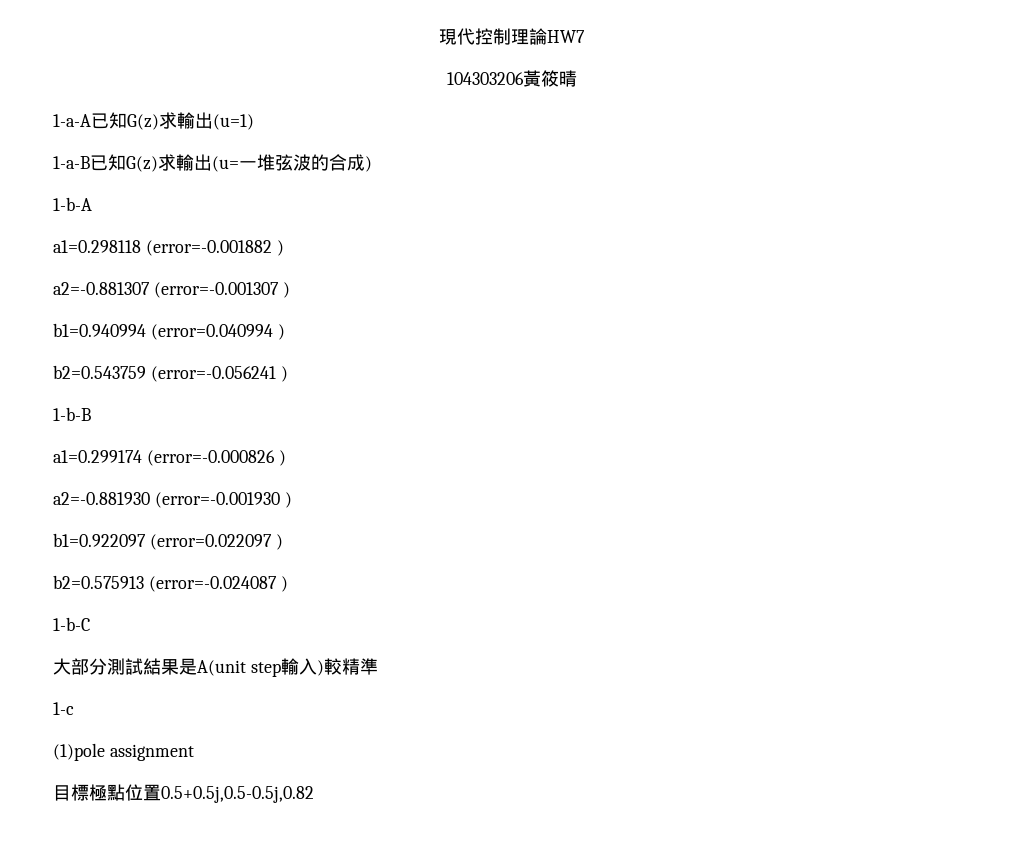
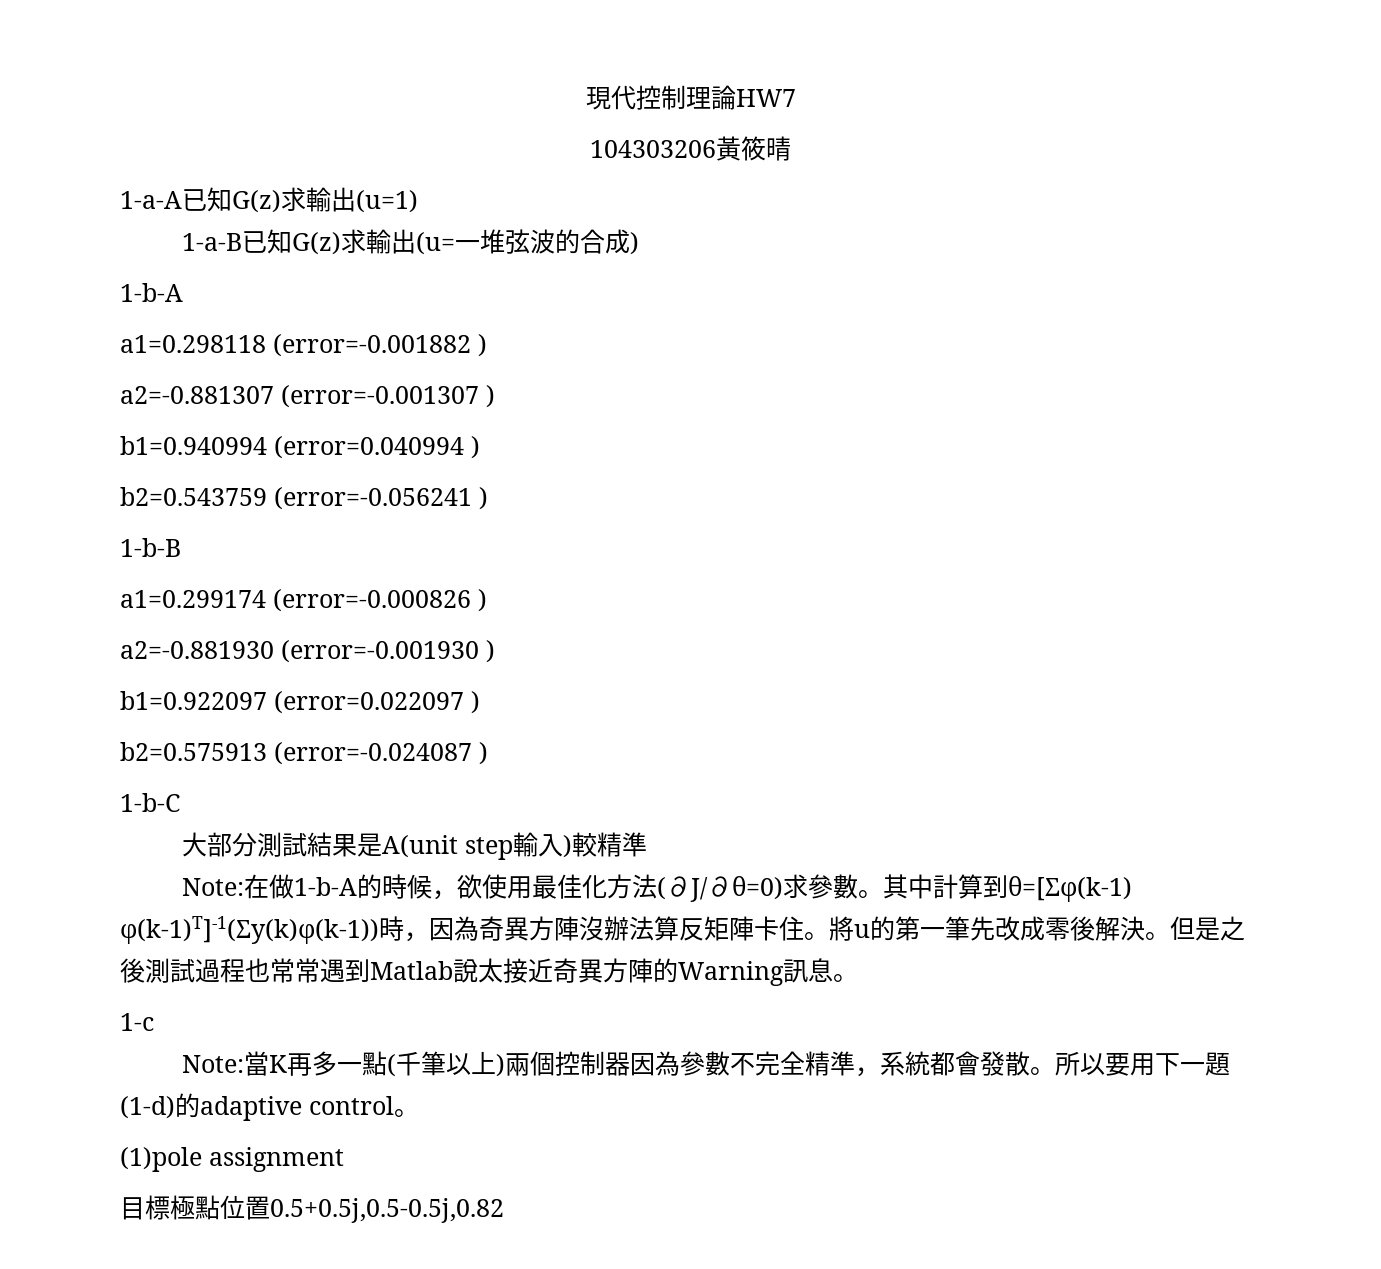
+ Note:在做1-b-A的時候，欲使用最佳化方法(∂J/∂θ=0)求參數。其中計算到θ=[Σφ(k-1) φ(k-1)T]-1(Σy(k)φ(k-1))時，因為奇異方陣沒辦法算反矩陣卡住。將u的第一筆先改成零後解決。但是之後測試過程也常常遇到Matlab說太接近奇異方陣的Warning訊息。
  1-c
+ Note:當K再多一點(千筆以上)兩個控制器因為參數不完全精準，系統都會發散。所以要用下一題(1-d)的adaptive control。

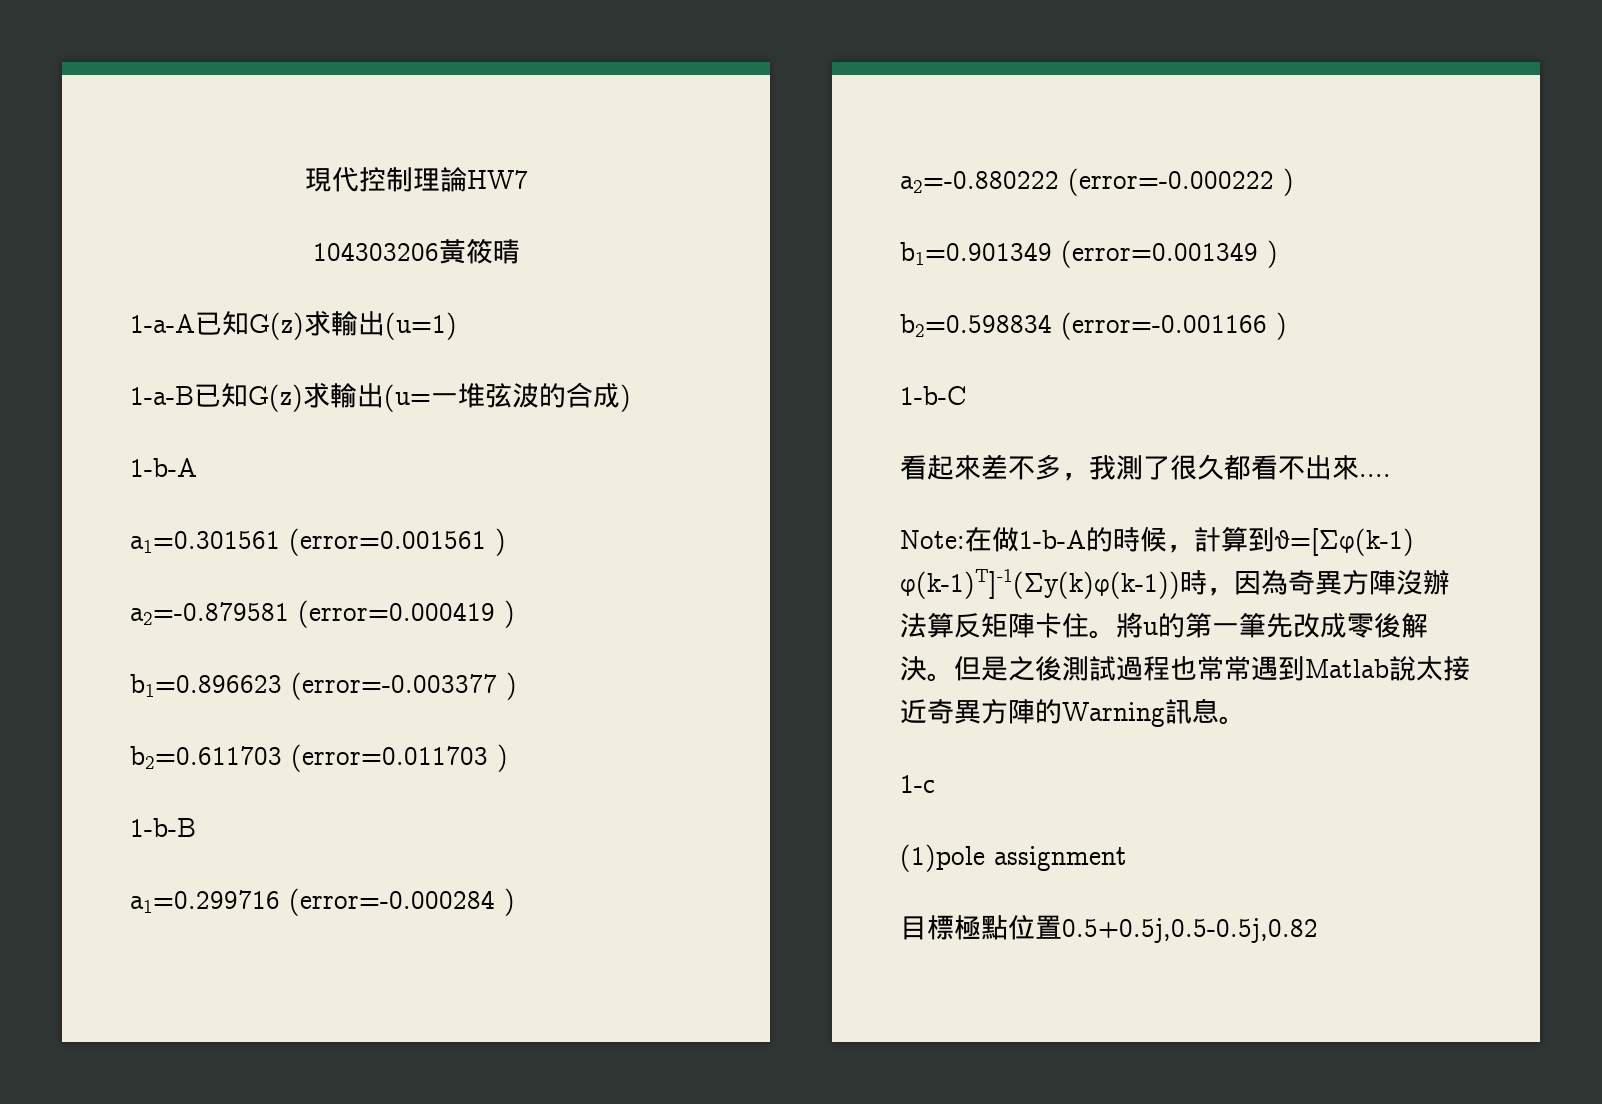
- a1=0.298118 (error=-0.001882 )
- a2=-0.881307 (error=-0.001307 )
- b1=0.940994 (error=0.040994 )
- b2=0.543759 (error=-0.056241 )
+ a1=0.301561 (error=0.001561 )
+ a2=-0.879581 (error=0.000419 )
+ b1=0.896623 (error=-0.003377 )
+ b2=0.611703 (error=0.011703 )
- a1=0.299174 (error=-0.000826 )
- a2=-0.881930 (error=-0.001930 )
- b1=0.922097 (error=0.022097 )
- b2=0.575913 (error=-0.024087 )
+ a1=0.299716 (error=-0.000284 )
+ a2=-0.880222 (error=-0.000222 )
+ b1=0.901349 (error=0.001349 )
+ b2=0.598834 (error=-0.001166 )
- 大部分測試結果是A(unit step輸入)較精準
+ 看起來差不多，我測了很久都看不出來....
- Note:在做1-b-A的時候，欲使用最佳化方法(∂J/∂θ=0)求參數。其中計算到θ=[Σφ(k-1) φ(k-1)T]-1(Σy(k)φ(k-1))時，因為奇異方陣沒辦法算反矩陣卡住。
+ Note:在做1-b-A的時候，計算到θ=[Σφ(k-1) φ(k-1)T]-1(Σy(k)φ(k-1))時，因為奇異方陣沒辦法算反矩陣卡住。
- Note:當K再多一點(千筆以上)兩個控制器因為參數不完全精準，系統都會發散。所以要用下一題(1-d)的adaptive control。

